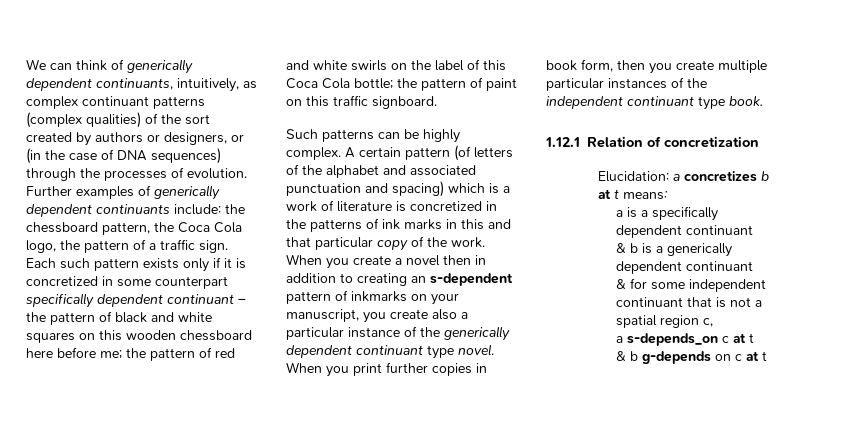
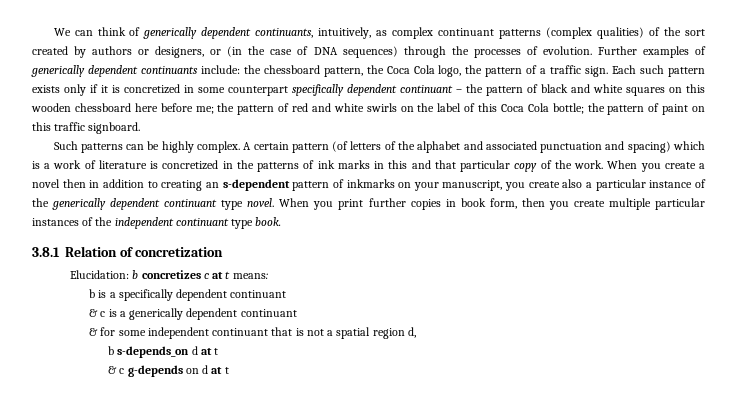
- 1.12.1 Relation of concretization
+ 3.8.1 Relation of concretization
- Elucidation: a concretizes b at t means:
+ Elucidation: b concretizes c at t means:
- a is a specifically dependent continuant
+ b is a specifically dependent continuant
- & b is a generically dependent continuant
+ & c is a generically dependent continuant
- & for some independent continuant that is not a spatial region c,
- a s-depends_on c at t
+ & for some independent continuant that is not a spatial region d,
+ b s-depends_on d at t
- & b g-depends on c at t
+ & c g-depends on d at t

